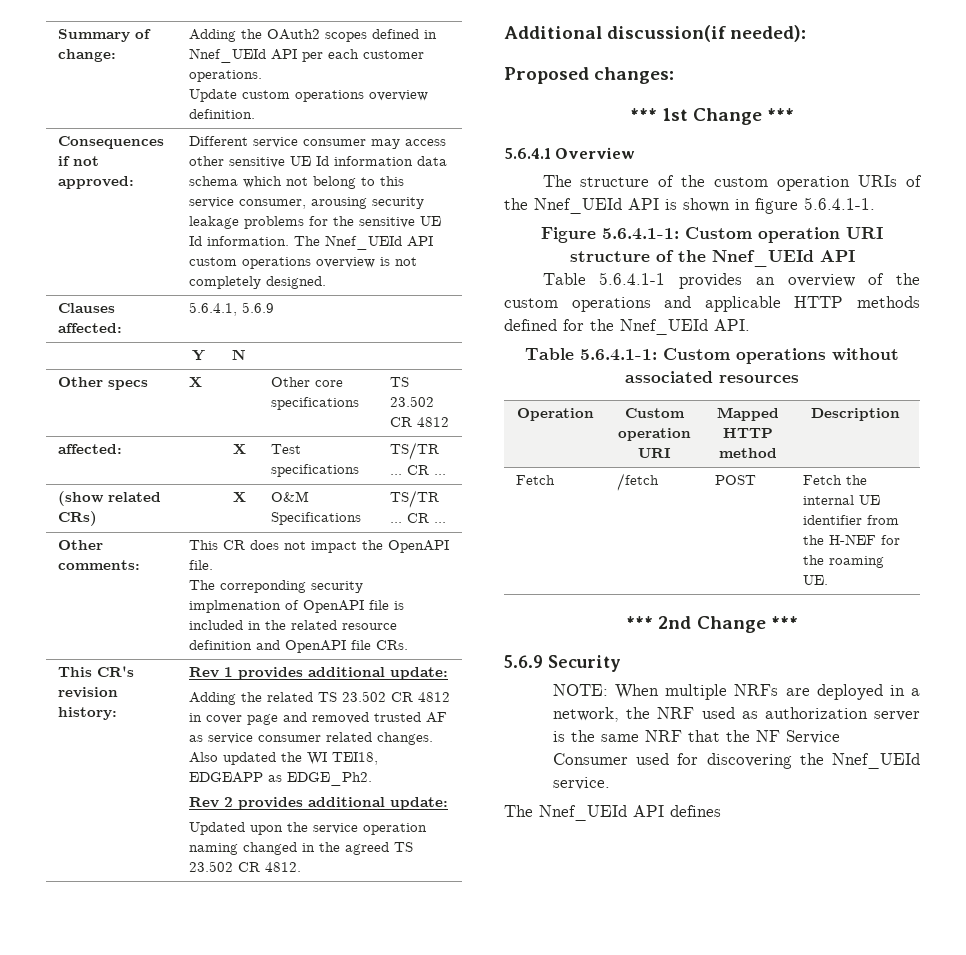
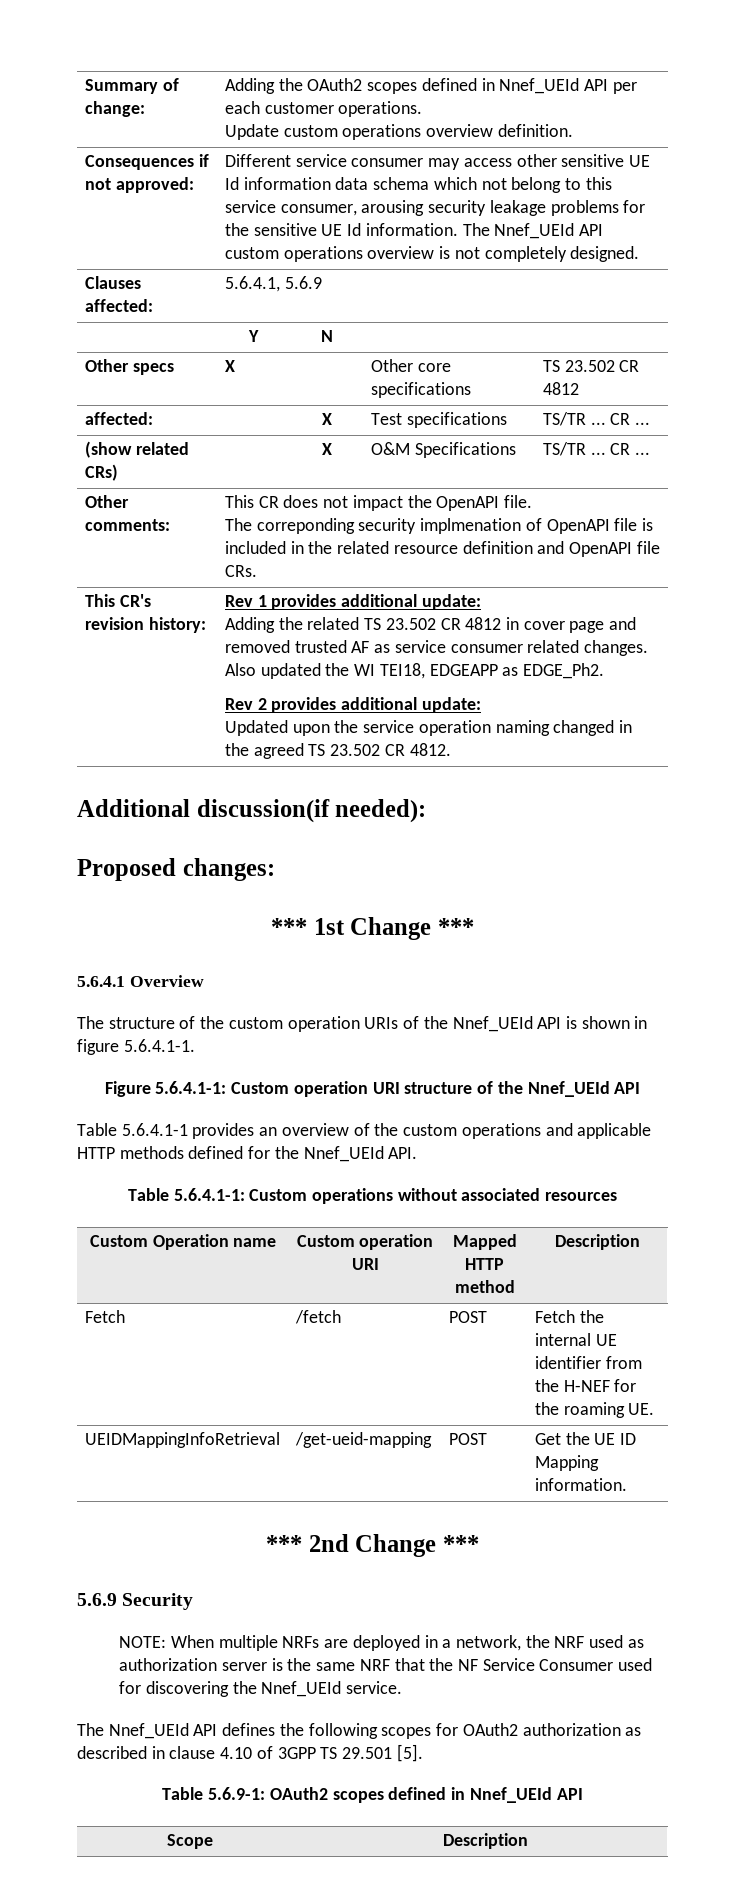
- Operation | Custom operation URI | Mapped HTTP method | Description
+ Custom Operation name | Custom operation URI | Mapped HTTP method | Description
+ UEIDMappingInfoRetrieval | /get-ueid-mapping | POST | Get the UE ID Mapping information.
- The Nnef_UEId API defines
+ The Nnef_UEId API defines the following scopes for OAuth2 authorization as described in clause 4.10 of 3GPP TS 29.501 [5].
+ Table 5.6.9-1: OAuth2 scopes defined in Nnef_UEId API
+ Scope | Description

